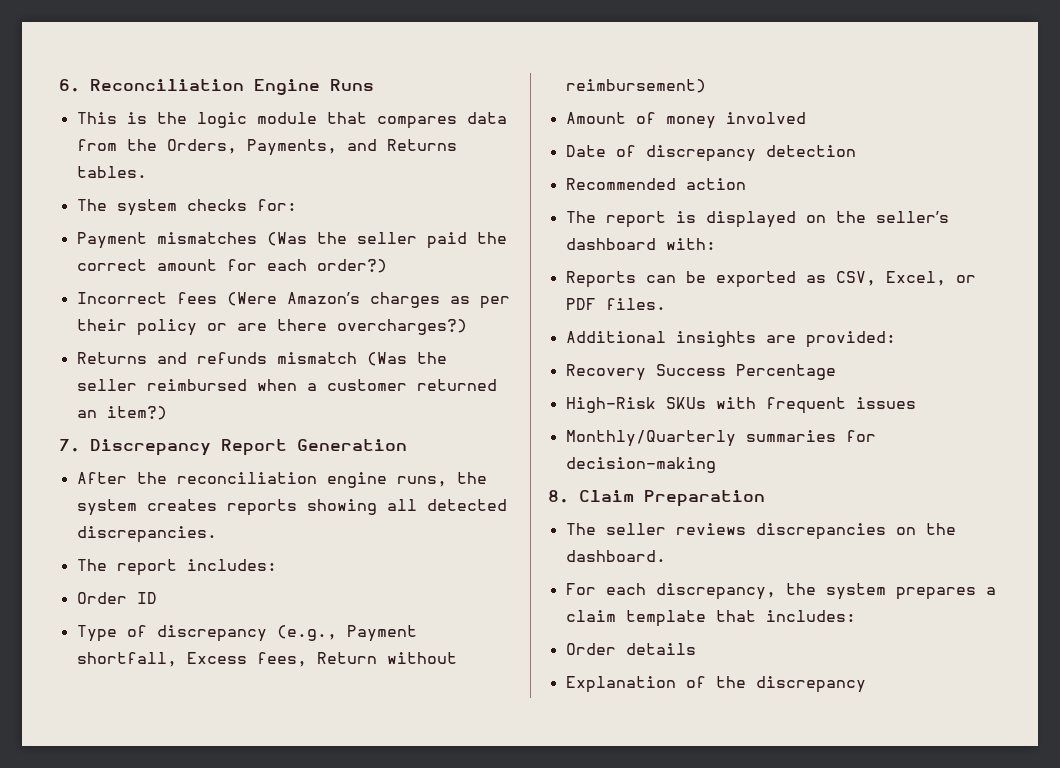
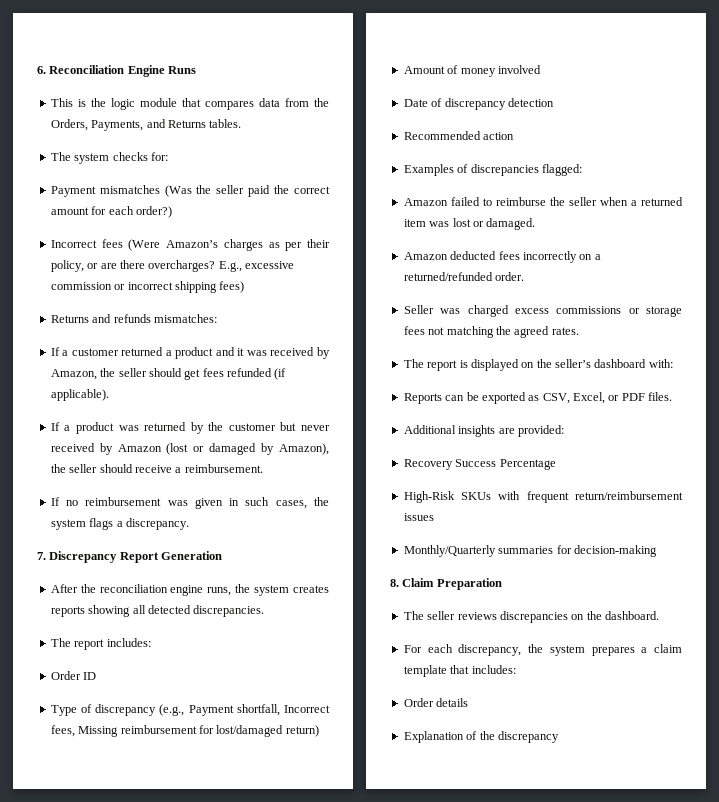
- Incorrect fees (Were Amazon’s charges as per their policy or are there overcharges?)
- Returns and refunds mismatch (Was the seller reimbursed when a customer returned an item?)
+ Incorrect fees (Were Amazon’s charges as per their policy, or are there overcharges? E.g., excessive commission or incorrect shipping fees)
+ Returns and refunds mismatches:
+ If a customer returned a product and it was received by Amazon, the seller should get fees refunded (if applicable).
+ If a product was returned by the customer but never received by Amazon (lost or damaged by Amazon), the seller should receive a reimbursement.
+ If no reimbursement was given in such cases, the system flags a discrepancy.
- Type of discrepancy (e.g., Payment shortfall, Excess fees, Return without reimbursement)
+ Type of discrepancy (e.g., Payment shortfall, Incorrect fees, Missing reimbursement for lost/damaged return)
+ Examples of discrepancies flagged:
+ Amazon failed to reimburse the seller when a returned item was lost or damaged.
+ Amazon deducted fees incorrectly on a returned/refunded order.
+ Seller was charged excess commissions or storage fees not matching the agreed rates.
- High-Risk SKUs with frequent issues
+ High-Risk SKUs with frequent return/reimbursement issues

